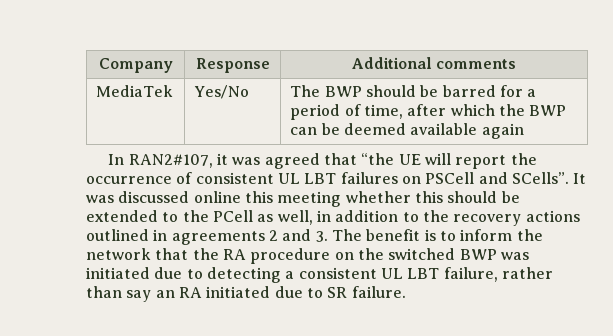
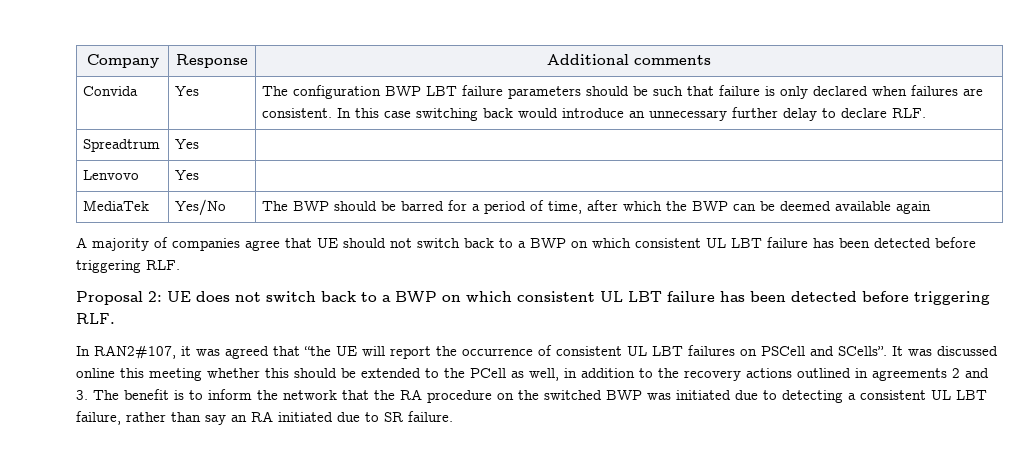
+ Convida | Yes | The configuration BWP LBT failure parameters should be such that failure is only declared when failures are consistent. In this case switching back would introduce an unnecessary further delay to declare RLF.
+ Spreadtrum | Yes |
+ Lenvovo | Yes |
+ A majority of companies agree that UE should not switch back to a BWP on which consistent UL LBT failure has been detected before triggering RLF.
+ Proposal 2: UE does not switch back to a BWP on which consistent UL LBT failure has been detected before triggering RLF.

